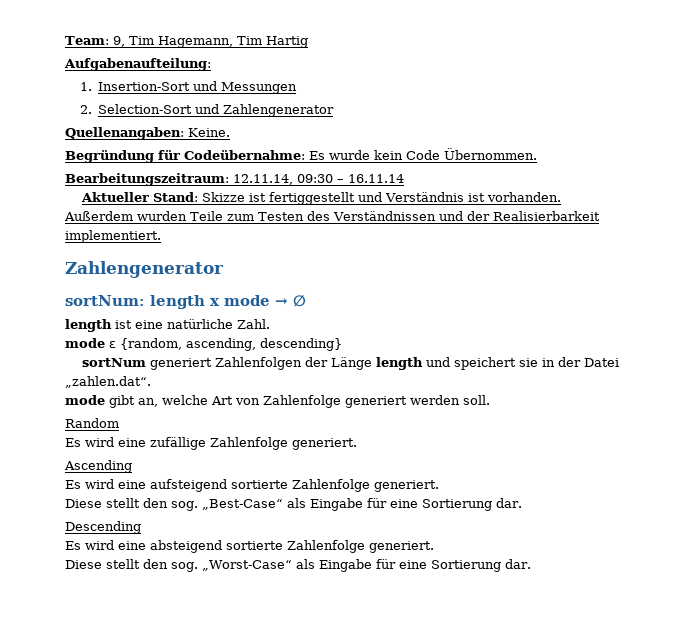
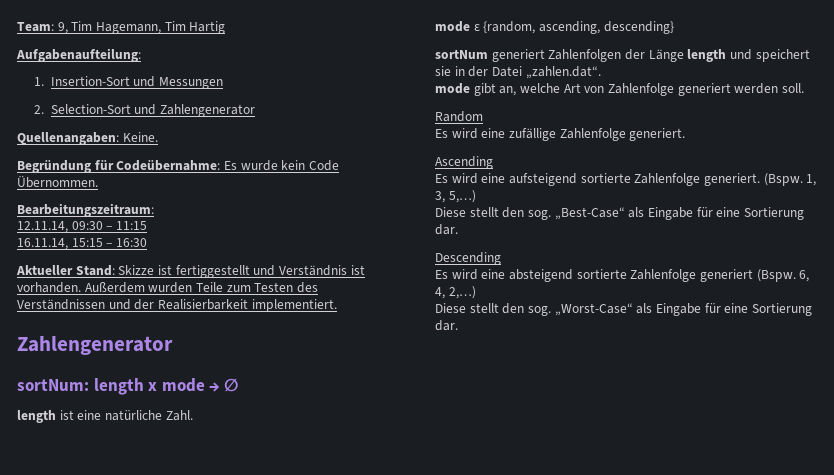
- Bearbeitungszeitraum: 12.11.14, 09:30 – 16.11.14
+ Bearbeitungszeitraum:
+ 12.11.14, 09:30 – 11:15
+ 16.11.14, 15:15 – 16:30
+ (Bspw. 1, 3, 5,…)
- Es wird eine absteigend sortierte Zahlenfolge generiert.
+ Es wird eine absteigend sortierte Zahlenfolge generiert (Bspw. 6, 4, 2,…)

